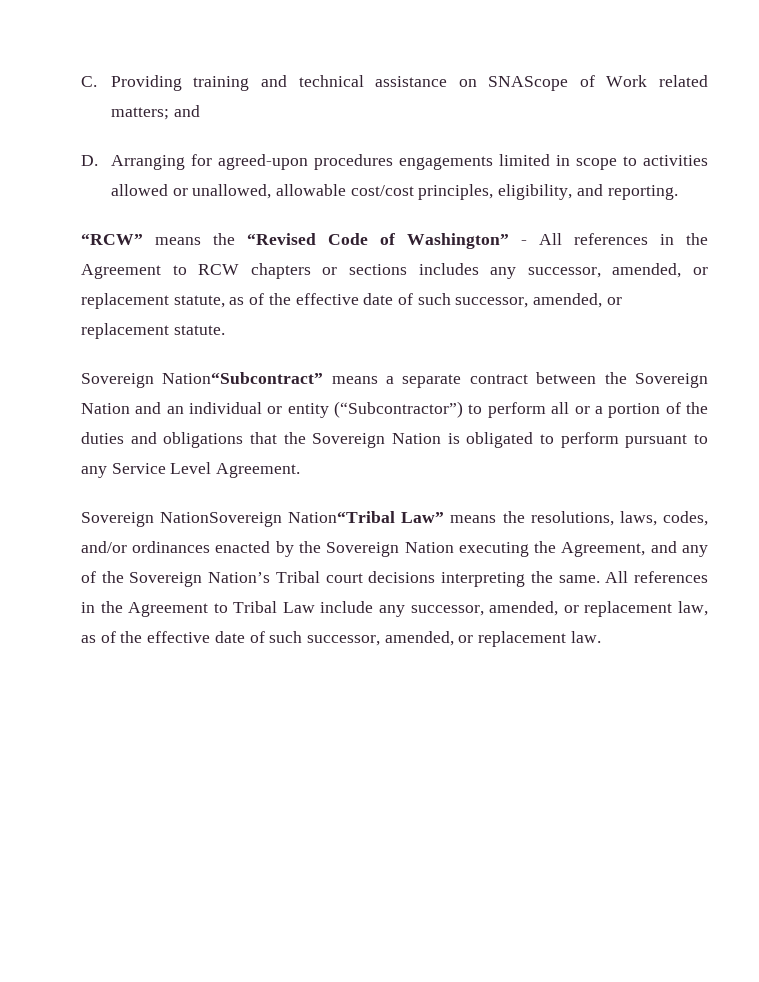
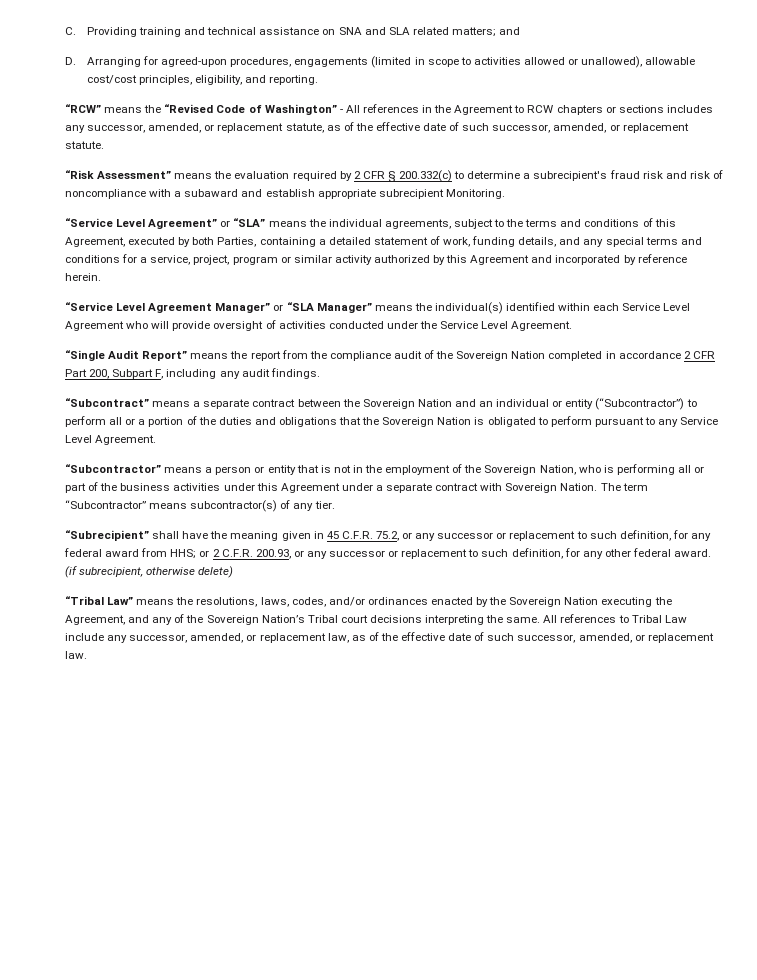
- C. Providing training and technical assistance on SNAScope of Work related matters; and
+ C. Providing training and technical assistance on SNA and SLA related matters; and
- D. Arranging for agreed-upon procedures engagements limited in scope to activities allowed or unallowed, allowable cost/cost principles, eligibility, and reporting.
+ D. Arranging for agreed-upon procedures, engagements (limited in scope to activities allowed or unallowed), allowable cost/cost principles, eligibility, and reporting.
- Sovereign Nation“Subcontract” means a separate contract between the Sovereign Nation and an individual or entity (“Subcontractor”) to perform all or a portion of the duties and obligations that the Sovereign Nation is obligated to perform pursuant to any Service Level Agreement.
+ “Risk Assessment” means the evaluation required by 2 CFR § 200.332(c) to determine a subrecipient's fraud risk and risk of noncompliance with a subaward and establish appropriate subrecipient Monitoring.
+ “Service Level Agreement” or “SLA” means the individual agreements, subject to the terms and conditions of this Agreement, executed by both Parties, containing a detailed statement of work, funding details, and any special terms and conditions for a service, project, program or similar activity authorized by this Agreement and incorporated by reference herein.
+ “Service Level Agreement Manager” or “SLA Manager” means the individual(s) identified within each Service Level Agreement who will provide oversight of activities conducted under the Service Level Agreement.
+ “Single Audit Report” means the report from the compliance audit of the Sovereign Nation completed in accordance 2 CFR Part 200, Subpart F, including any audit findings.
+ “Subcontract” means a separate contract between the Sovereign Nation and an individual or entity (“Subcontractor”) to perform all or a portion of the duties and obligations that the Sovereign Nation is obligated to perform pursuant to any Service Level Agreement.
- Sovereign NationSovereign Nation“Tribal Law” means the resolutions, laws, codes, and/or ordinances enacted by the Sovereign Nation executing the Agreement, and any of the Sovereign Nation’s Tribal court decisions interpreting the same.
+ “Subcontractor” means a person or entity that is not in the employment of the Sovereign Nation, who is performing all or part of the business activities under this Agreement under a separate contract with Sovereign Nation. The term “Subcontractor” means subcontractor(s) of any tier.
+ “Subrecipient” shall have the meaning given in 45 C.F.R. 75.2, or any successor or replacement to such definition, for any federal award from HHS; or 2 C.F.R. 200.93, or any successor or replacement to such definition, for any other federal award. (if subrecipient, otherwise delete)
+ “Tribal Law” means the resolutions, laws, codes, and/or ordinances enacted by the Sovereign Nation executing the Agreement, and any of the Sovereign Nation’s Tribal court decisions interpreting the same.
- All references in the Agreement to Tribal Law include any successor, amended, or replacement law, as of the effective date of such successor, amended, or replacement law.
+ All references to Tribal Law include any successor, amended, or replacement law, as of the effective date of such successor, amended, or replacement law.

